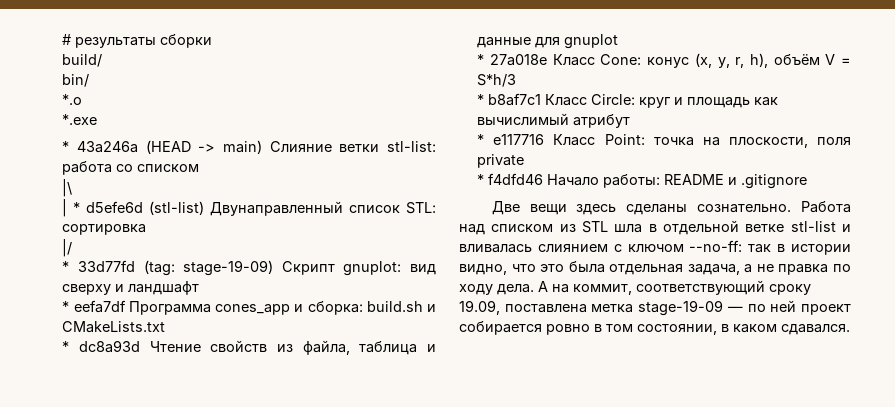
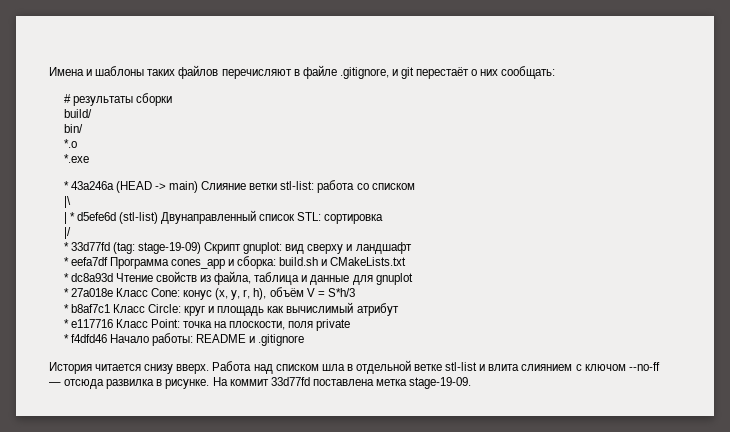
+ Имена и шаблоны таких файлов перечисляют в файле .gitignore, и git перестаёт о них сообщать:
- Две вещи здесь сделаны сознательно.
+ История читается снизу вверх.
- Работа над списком из STL шла в отдельной ветке stl-list и вливалась слиянием с ключом --no-ff: так в истории видно, что это была отдельная задача, а не правка по ходу дела. А на коммит, соответствующий сроку 19.09, поставлена метка stage-19-09 — по ней проект собирается ровно в том состоянии, в каком сдавался.
+ Работа над списком шла в отдельной ветке stl-list и влита слиянием с ключом --no-ff — отсюда развилка в рисунке. На коммит 33d77fd поставлена метка stage-19-09.

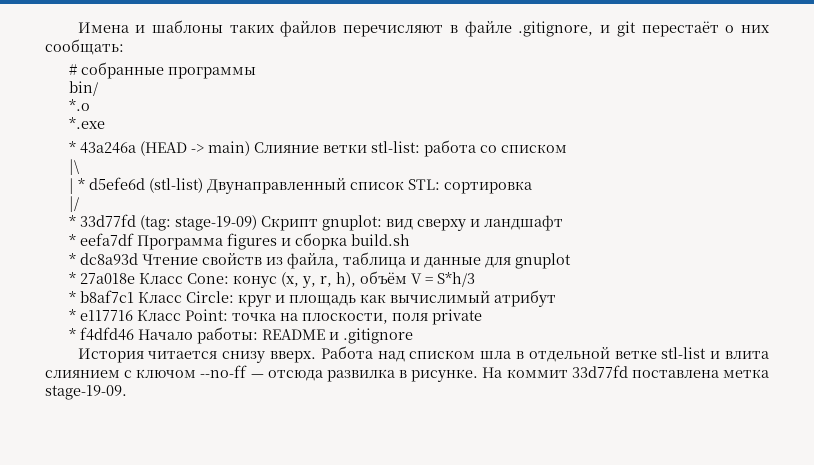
- # результаты сборки
- build/
+ # собранные программы
- * eefa7df Программа cones_app и сборка: build.sh и CMakeLists.txt
+ * eefa7df Программа figures и сборка build.sh

